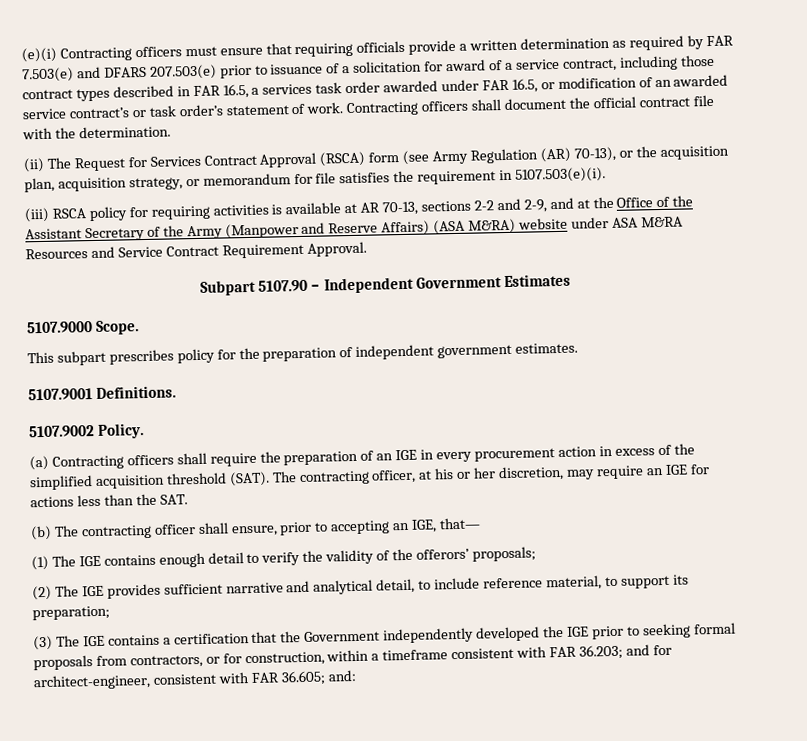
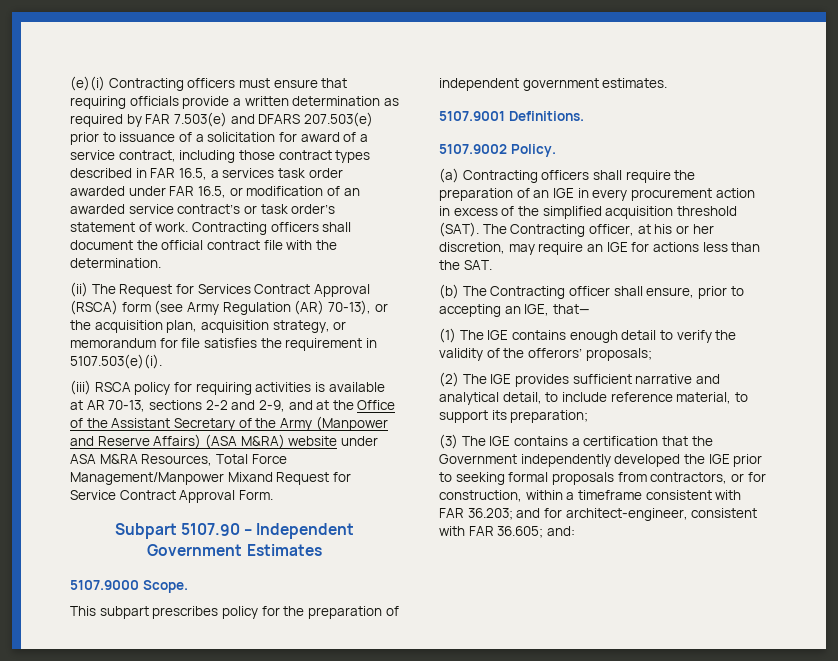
- (iii) RSCA policy for requiring activities is available at AR 70-13, sections 2-2 and 2-9, and at the Office of the Assistant Secretary of the Army (Manpower and Reserve Affairs) (ASA M&RA) website under ASA M&RA Resources and Service Contract Requirement Approval.
+ (iii) RSCA policy for requiring activities is available at AR 70-13, sections 2-2 and 2-9, and at the Office of the Assistant Secretary of the Army (Manpower and Reserve Affairs) (ASA M&RA) website under ASA M&RA Resources, Total Force Management/Manpower Mixand Request for Service Contract Approval Form.
- The contracting officer, at his or her discretion, may require an IGE for actions less than the SAT.
+ The Contracting officer, at his or her discretion, may require an IGE for actions less than the SAT.
- (b) The contracting officer shall ensure, prior to accepting an IGE, that—
+ (b) The Contracting officer shall ensure, prior to accepting an IGE, that—

